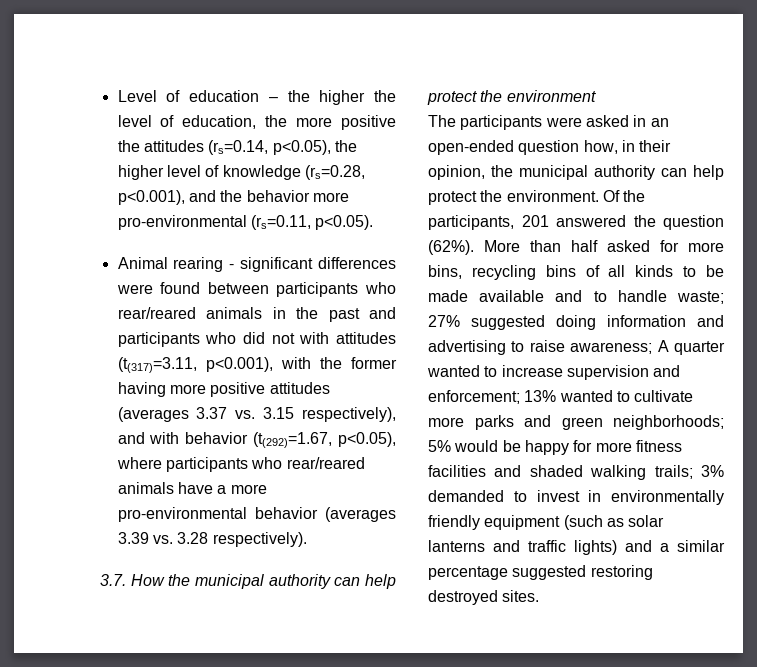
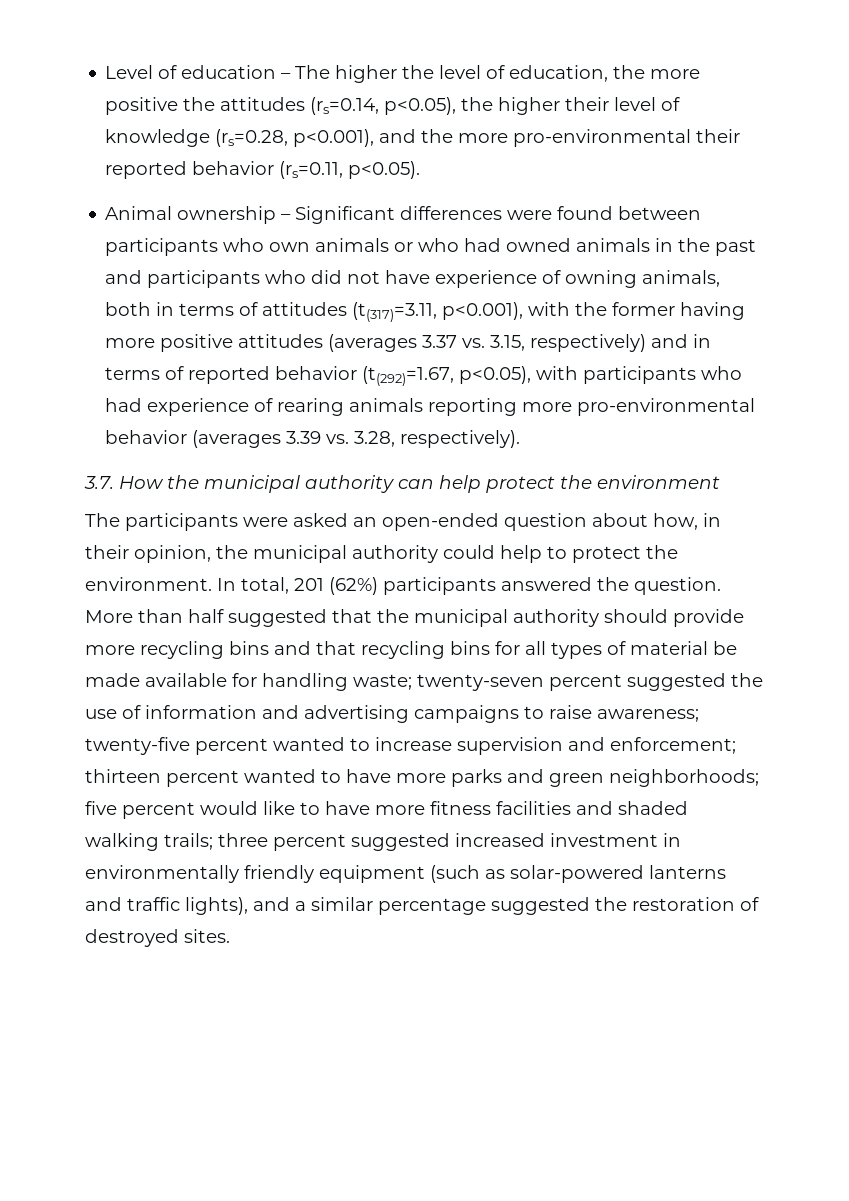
- Level of education – the higher the level of education, the more positive the attitudes (rs=0.14, p<0.05), the higher level of knowledge (rs=0.28, p<0.001), and the behavior more pro-environmental (rs=0.11, p<0.05).
+ Level of education – The higher the level of education, the more positive the attitudes (rs=0.14, p<0.05), the higher their level of knowledge (rs=0.28, p<0.001), and the more pro-environmental their reported behavior (rs=0.11, p<0.05).
- Animal rearing - significant differences were found between participants who rear/reared animals in the past and participants who did not with attitudes (t(317)=3.11, p<0.001), with the former having more positive attitudes (averages 3.37 vs. 3.15 respectively), and with behavior (t(292)=1.67, p<0.05), where participants who rear/reared animals have a more pro-environmental behavior (averages 3.39 vs. 3.28 respectively).
+ Animal ownership – Significant differences were found between participants who own animals or who had owned animals in the past and participants who did not have experience of owning animals, both in terms of attitudes (t(317)=3.11, p<0.001), with the former having more positive attitudes (averages 3.37 vs. 3.15, respectively) and in terms of reported behavior (t(292)=1.67, p<0.05), with participants who had experience of rearing animals reporting more pro-environmental behavior (averages 3.39 vs. 3.28, respectively).
- The participants were asked in an open-ended question how, in their opinion, the municipal authority can help protect the environment. Of the participants, 201 answered the question (62%). More than half asked for more bins, recycling bins of all kinds to be made available and to handle waste; 27% suggested doing information and advertising to raise awareness; A quarter wanted to increase supervision and enforcement; 13% wanted to cultivate more parks and green neighborhoods; 5% would be happy for more fitness facilities and shaded walking trails; 3% demanded to invest in environmentally friendly equipment (such as solar lanterns and traffic lights) and a similar percentage suggested restoring destroyed sites.
+ The participants were asked an open-ended question about how, in their opinion, the municipal authority could help to protect the environment. In total, 201 (62%) participants answered the question. More than half suggested that the municipal authority should provide more recycling bins and that recycling bins for all types of material be made available for handling waste; twenty-seven percent suggested the use of information and advertising campaigns to raise awareness; twenty-five percent wanted to increase supervision and enforcement; thirteen percent wanted to have more parks and green neighborhoods; five percent would like to have more fitness facilities and shaded walking trails; three percent suggested increased investment in environmentally friendly equipment (such as solar-powered lanterns and traffic lights), and a similar percentage suggested the restoration of destroyed sites.

